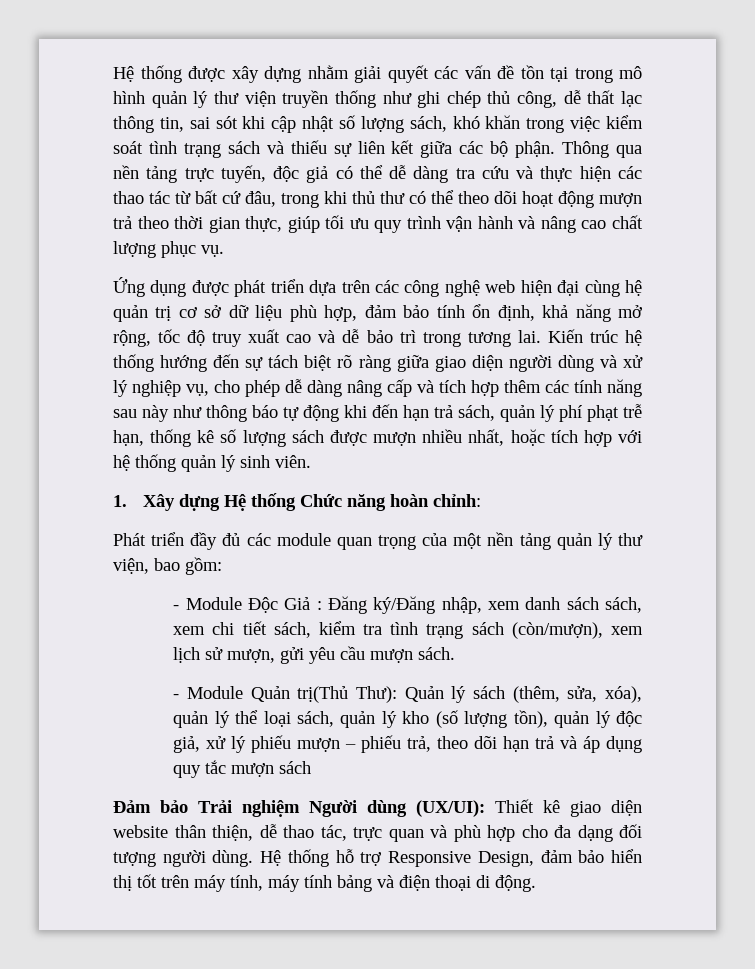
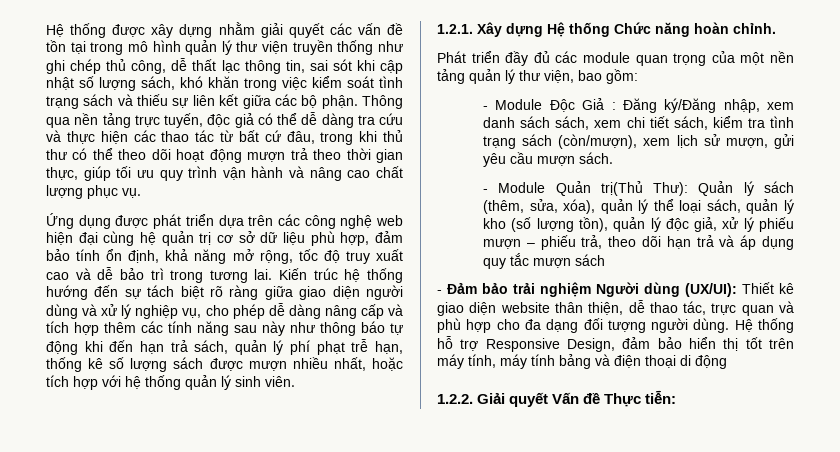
- 1. Xây dựng Hệ thống Chức năng hoàn chỉnh:
+ 1.2.1. Xây dựng Hệ thống Chức năng hoàn chỉnh.
- Đảm bảo Trải nghiệm Người dùng (UX/UI): Thiết kê giao diện website thân thiện, dễ thao tác, trực quan và phù hợp cho đa dạng đối tượng người dùng.
+ - Đảm bảo trải nghiệm Người dùng (UX/UI): Thiết kê giao diện website thân thiện, dễ thao tác, trực quan và phù hợp cho đa dạng đối tượng người dùng.
- Hệ thống hỗ trợ Responsive Design, đảm bảo hiển thị tốt trên máy tính, máy tính bảng và điện thoại di động.
+ Hệ thống hỗ trợ Responsive Design, đảm bảo hiển thị tốt trên máy tính, máy tính bảng và điện thoại di động
+ 1.2.2. Giải quyết Vấn đề Thực tiễn:

